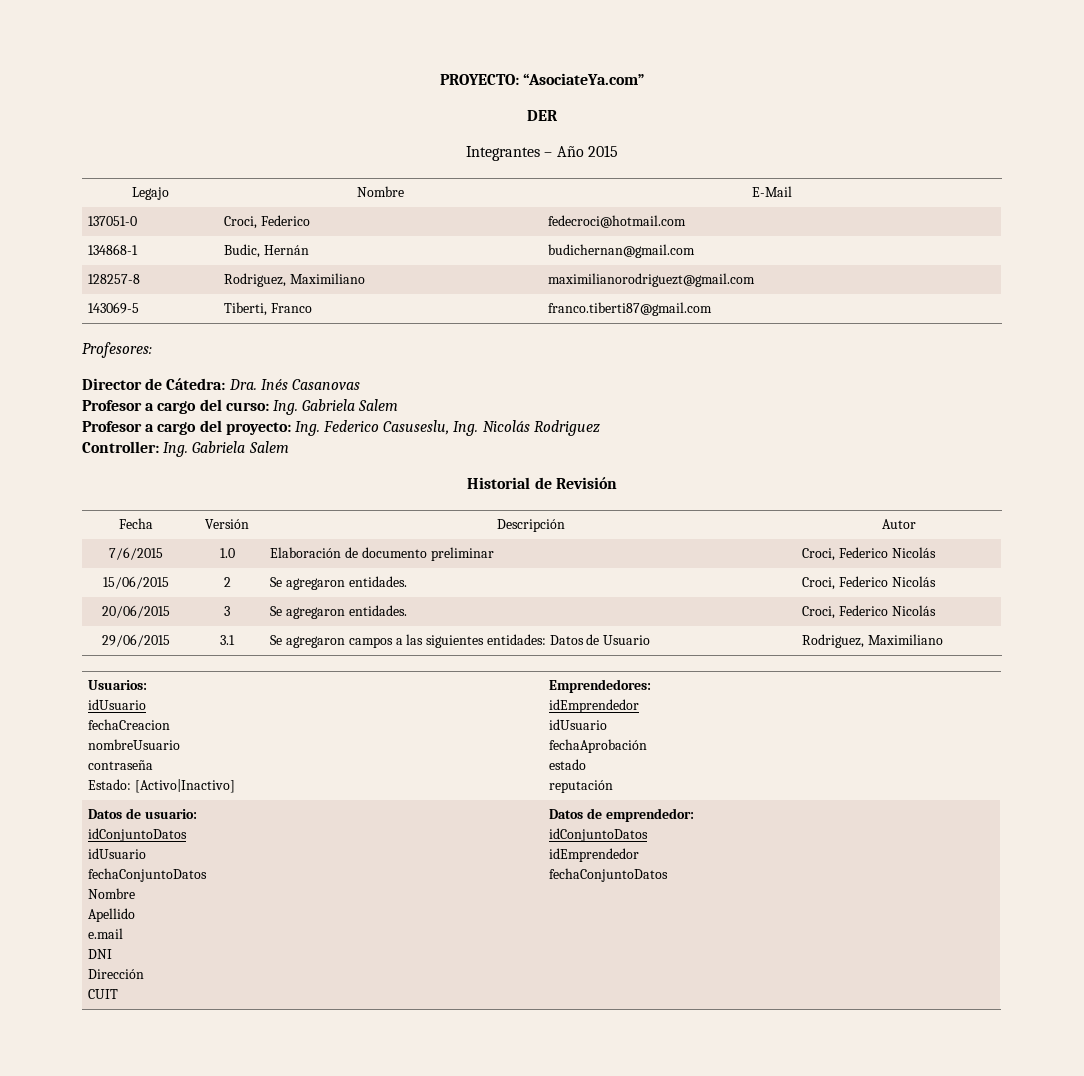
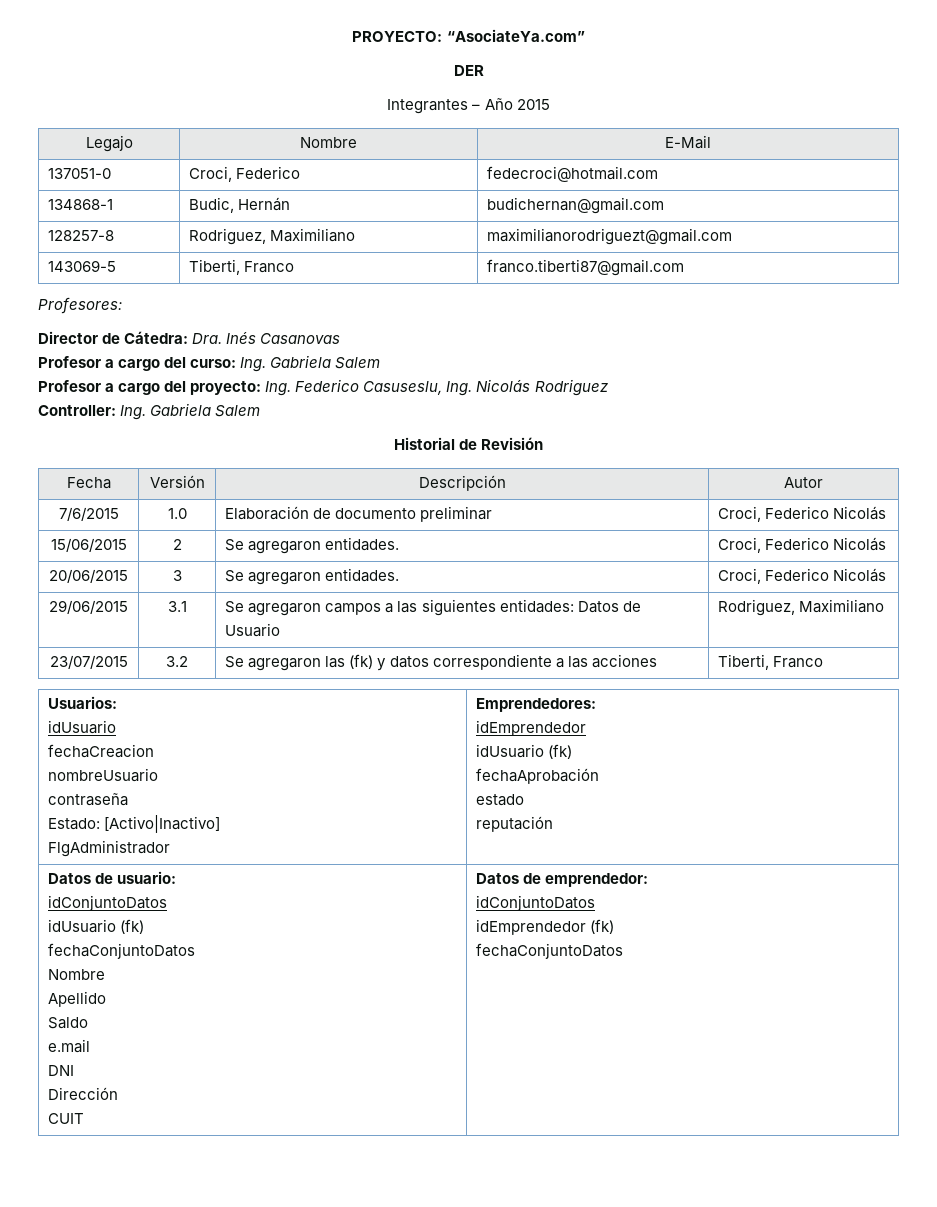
+ 23/07/2015 | 3.2 | Se agregaron las (fk) y datos correspondiente a las acciones | Tiberti, Franco
  Usuarios:
  idUsuario
  fechaCreacion
  nombreUsuario
  contraseña
- Estado: [Activo|Inactivo] | Emprendedores:
+ Estado: [Activo|Inactivo]
+ FlgAdministrador | Emprendedores:
  idEmprendedor
- idUsuario
+ idUsuario (fk)
  Datos de usuario:
  idConjuntoDatos
- idUsuario
+ idUsuario (fk)
  fechaConjuntoDatos
  Nombre
  Apellido
+ Saldo
  e.mail
  DNI
  Dirección
  CUIT | Datos de emprendedor:
  idConjuntoDatos
- idEmprendedor
+ idEmprendedor (fk)

